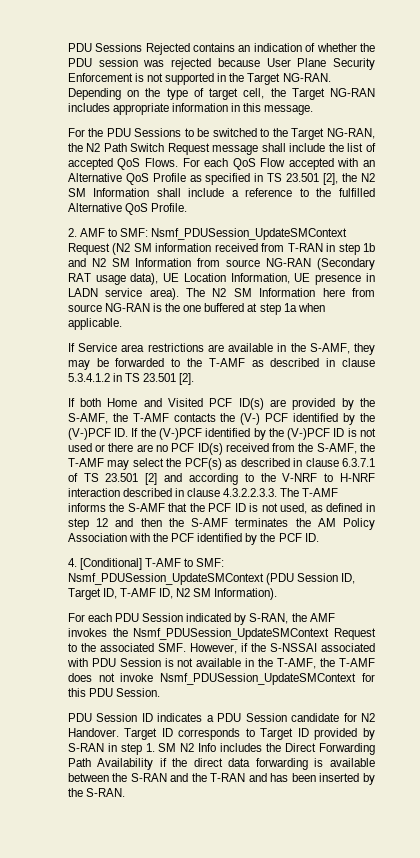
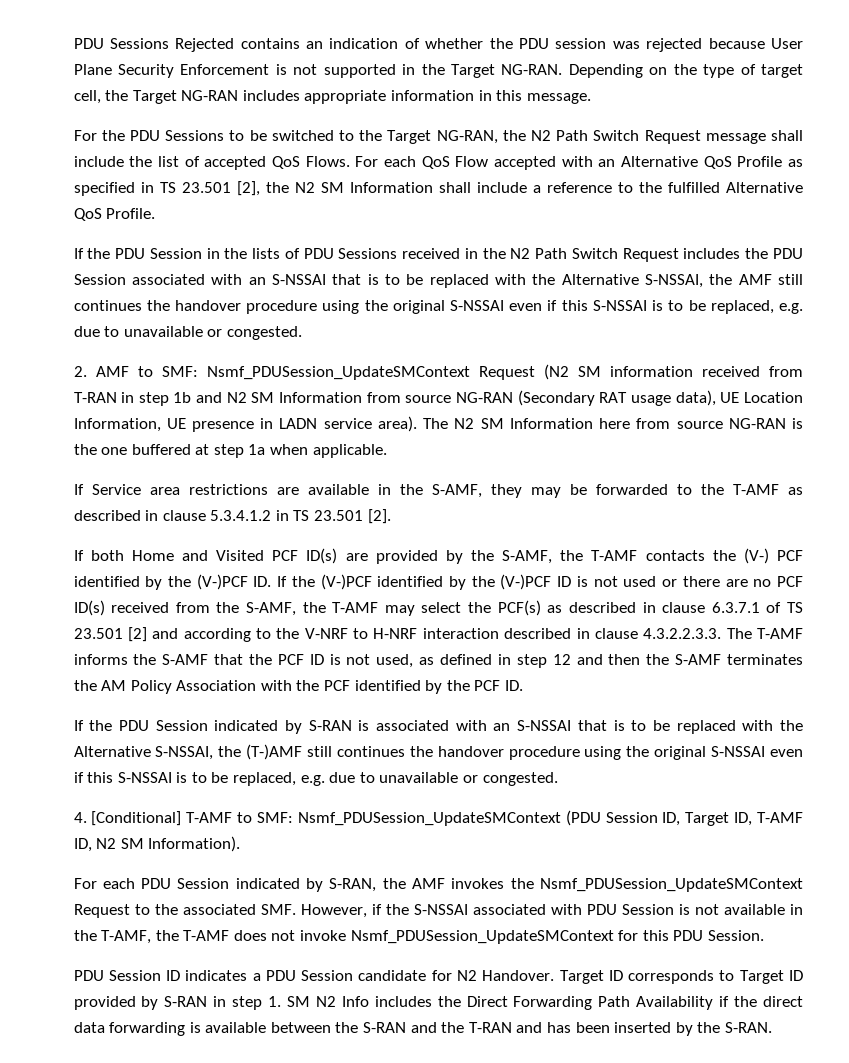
+ If the PDU Session in the lists of PDU Sessions received in the N2 Path Switch Request includes the PDU Session associated with an S-NSSAI that is to be replaced with the Alternative S-NSSAI, the AMF still continues the handover procedure using the original S-NSSAI even if this S-NSSAI is to be replaced, e.g. due to unavailable or congested.
+ If the PDU Session indicated by S-RAN is associated with an S-NSSAI that is to be replaced with the Alternative S-NSSAI, the (T-)AMF still continues the handover procedure using the original S-NSSAI even if this S-NSSAI is to be replaced, e.g. due to unavailable or congested.

